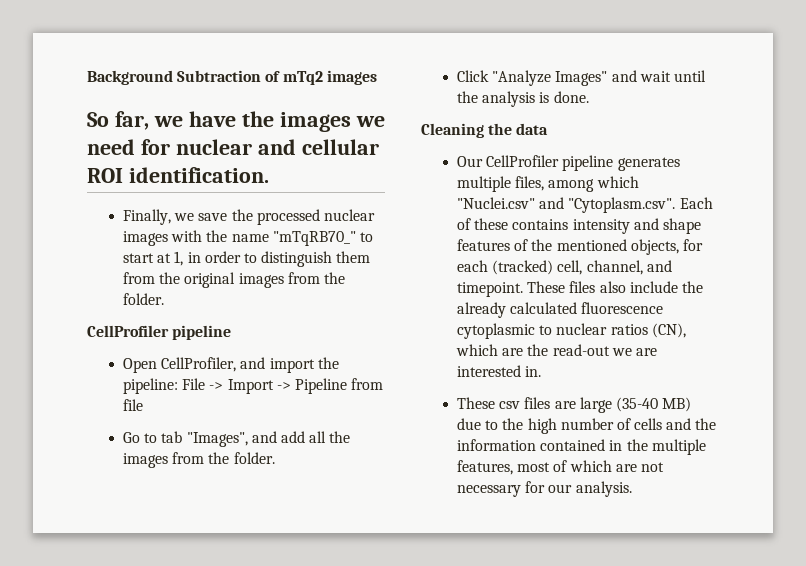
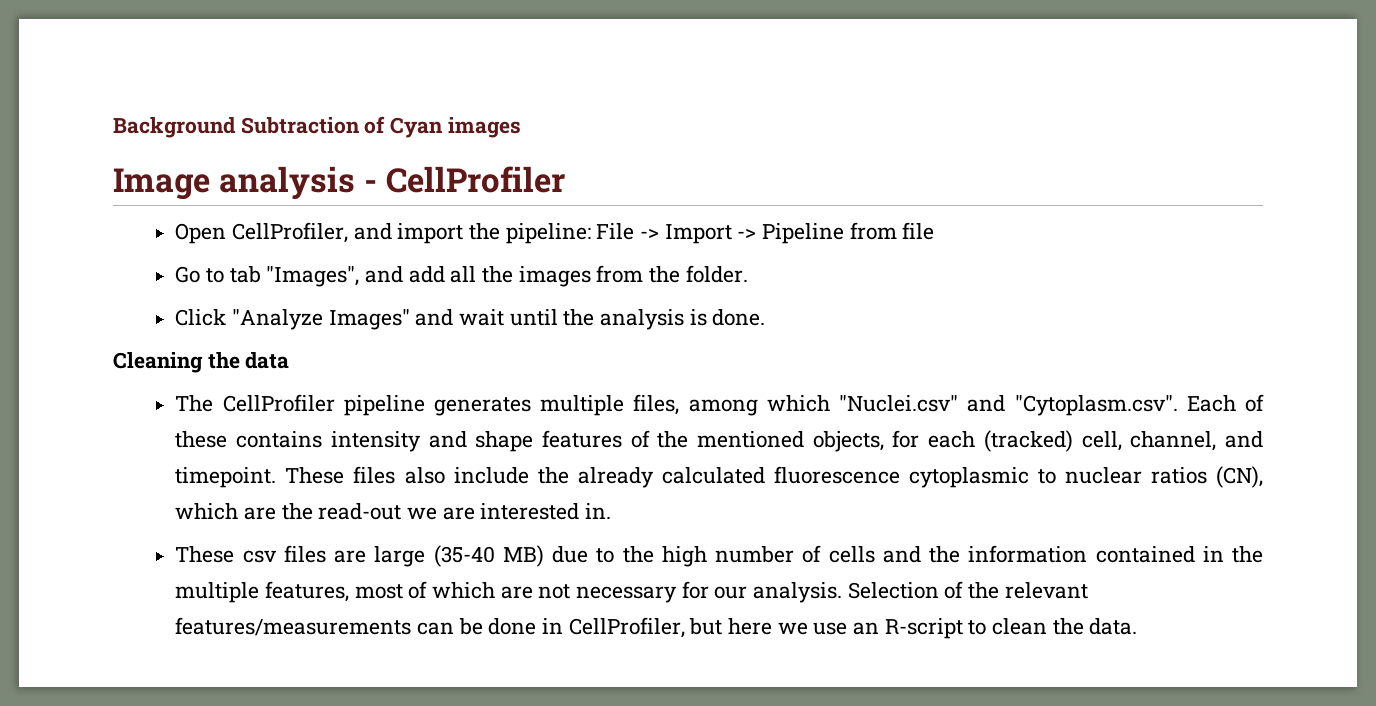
- Background Subtraction of mTq2 images
+ Background Subtraction of Cyan images
- So far, we have the images we need for nuclear and cellular ROI identification.
- Finally, we save the processed nuclear images with the name "mTqRB70_" to start at 1, in order to distinguish them from the original images from the folder.
- CellProfiler pipeline
+ Image analysis - CellProfiler
- Our CellProfiler pipeline generates multiple files, among which "Nuclei.csv" and "Cytoplasm.csv". Each of these contains intensity and shape features of the mentioned objects, for each (tracked) cell, channel, and timepoint.
+ The CellProfiler pipeline generates multiple files, among which "Nuclei.csv" and "Cytoplasm.csv". Each of these contains intensity and shape features of the mentioned objects, for each (tracked) cell, channel, and timepoint.
+ Selection of the relevant features/measurements can be done in CellProfiler, but here we use an R-script to clean the data.

